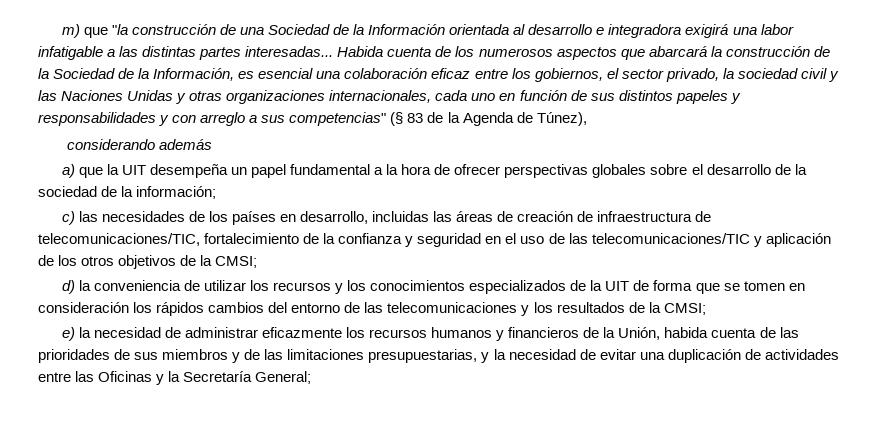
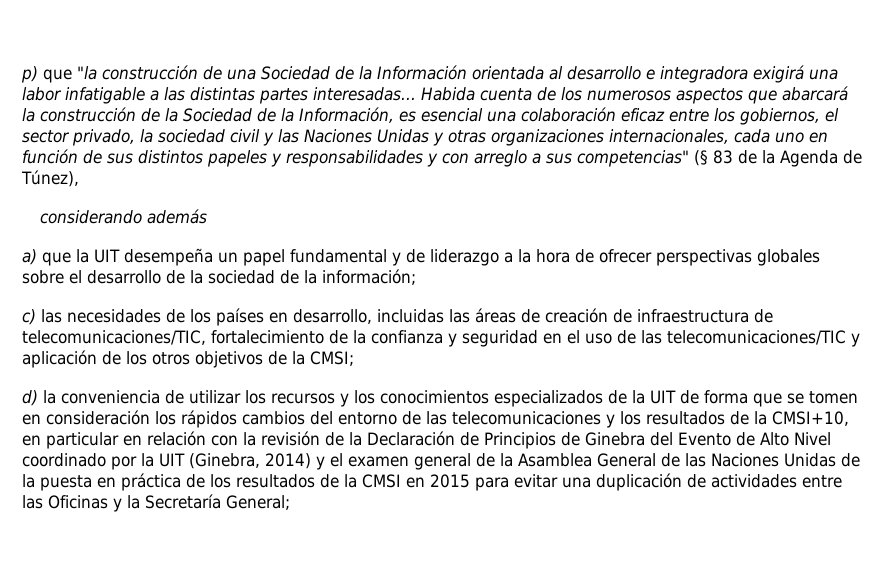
- m) que "la construcción de una Sociedad de la Información orientada al desarrollo e integradora exigirá una labor infatigable a las distintas partes interesadas...
+ p) que "la construcción de una Sociedad de la Información orientada al desarrollo e integradora exigirá una labor infatigable a las distintas partes interesadas...
- a) que la UIT desempeña un papel fundamental a la hora de ofrecer perspectivas globales sobre el desarrollo de la sociedad de la información;
+ a) que la UIT desempeña un papel fundamental y de liderazgo a la hora de ofrecer perspectivas globales sobre el desarrollo de la sociedad de la información;
- d) la conveniencia de utilizar los recursos y los conocimientos especializados de la UIT de forma que se tomen en consideración los rápidos cambios del entorno de las telecomunicaciones y los resultados de la CMSI;
- e) la necesidad de administrar eficazmente los recursos humanos y financieros de la Unión, habida cuenta de las prioridades de sus miembros y de las limitaciones presupuestarias, y la necesidad de evitar una duplicación de actividades entre las Oficinas y la Secretaría General;
+ d) la conveniencia de utilizar los recursos y los conocimientos especializados de la UIT de forma que se tomen en consideración los rápidos cambios del entorno de las telecomunicaciones y los resultados de la CMSI+10, en particular en relación con la revisión de la Declaración de Principios de Ginebra del Evento de Alto Nivel coordinado por la UIT (Ginebra, 2014) y el examen general de la Asamblea General de las Naciones Unidas de la puesta en práctica de los resultados de la CMSI en 2015 para evitar una duplicación de actividades entre las Oficinas y la Secretaría General;

